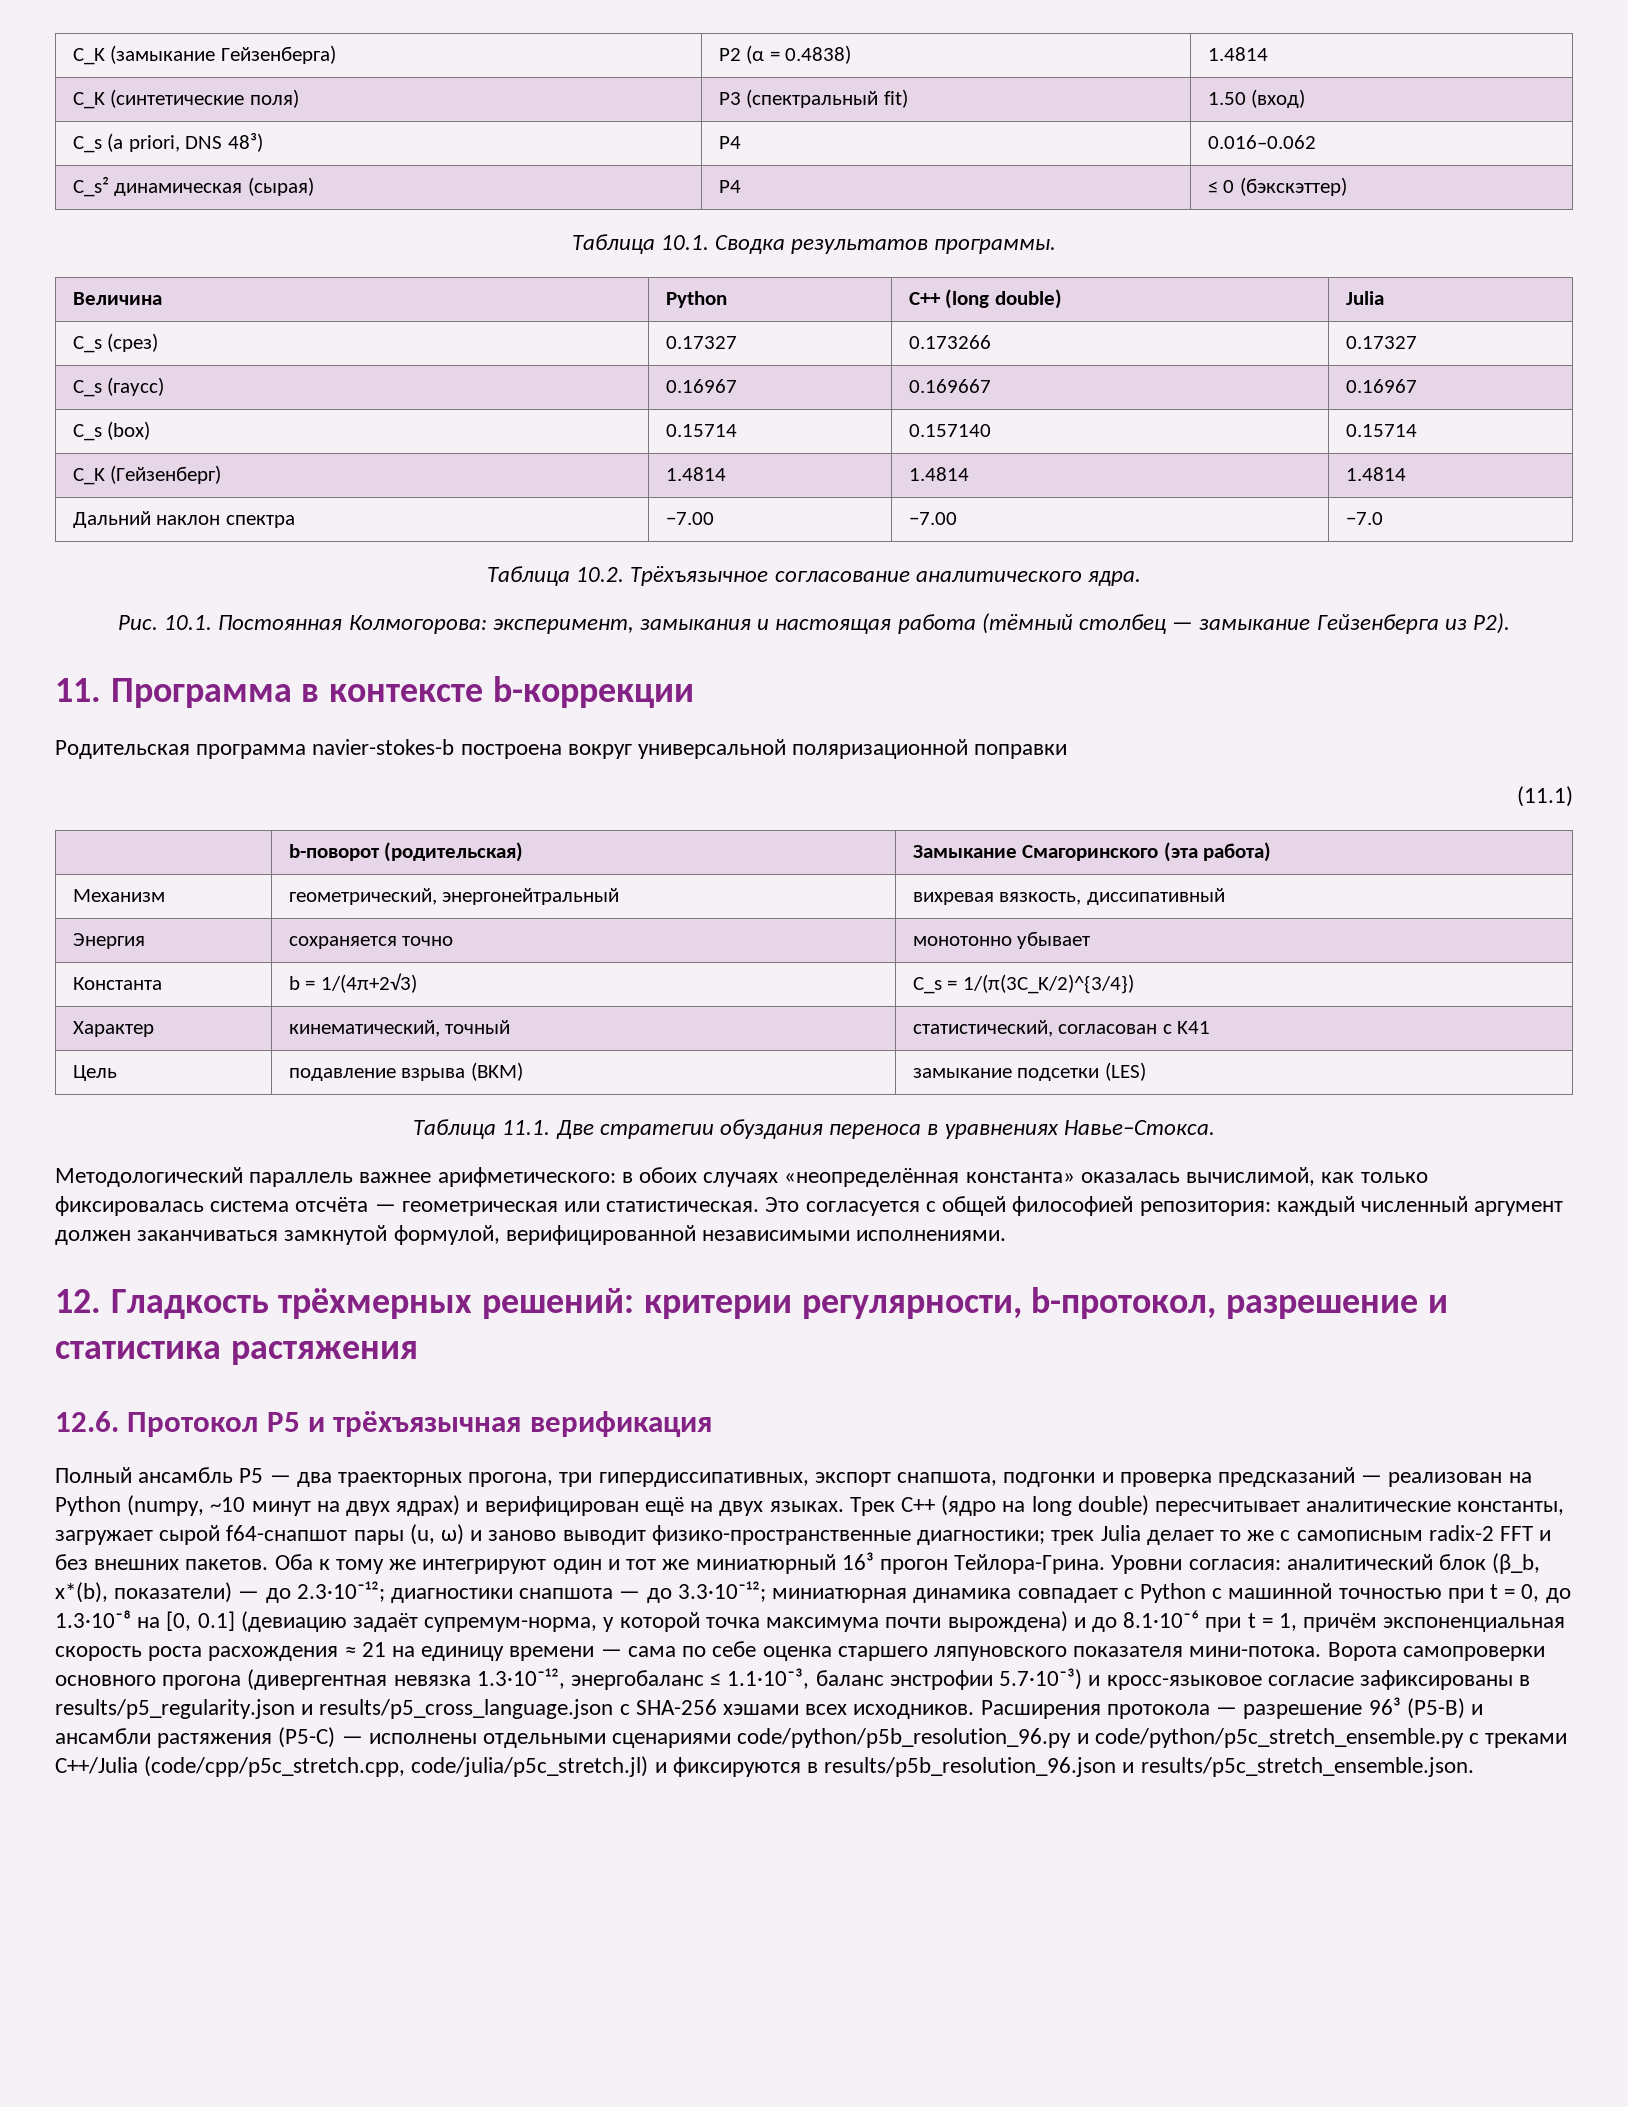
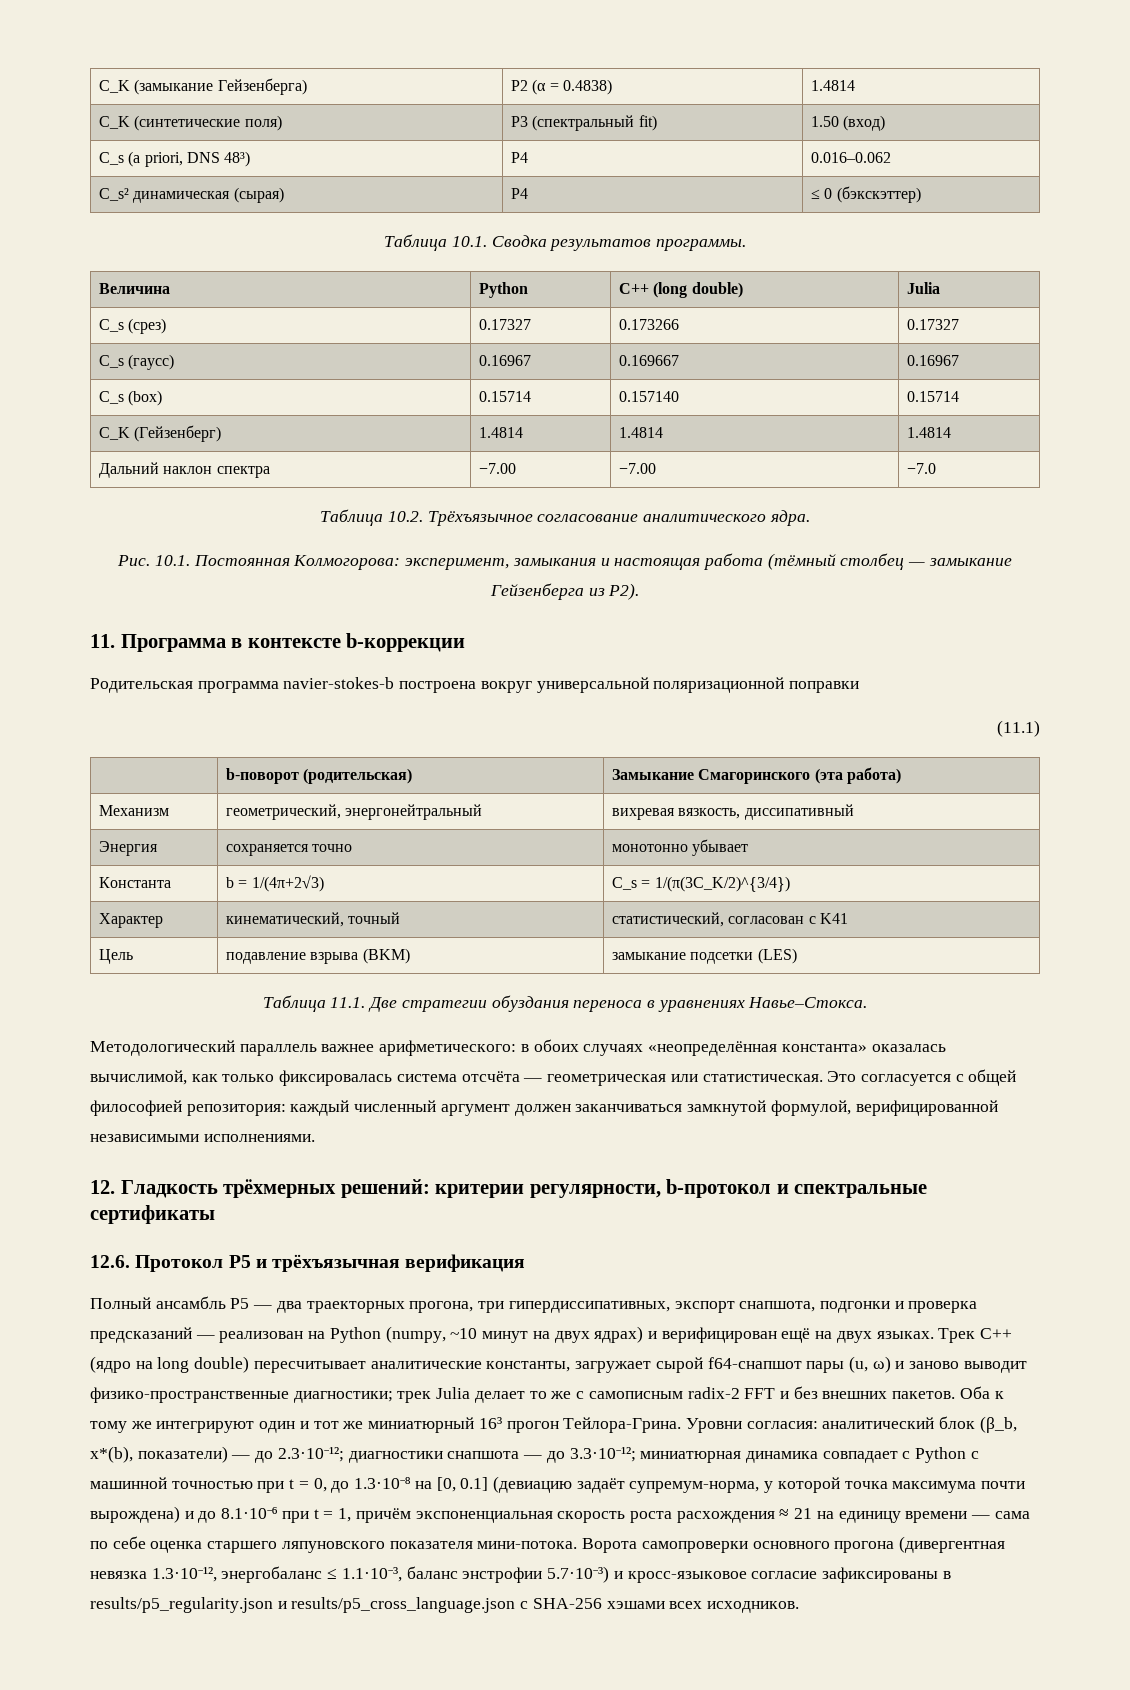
- 12. Гладкость трёхмерных решений: критерии регулярности, b-протокол, разрешение и статистика растяжения
+ 12. Гладкость трёхмерных решений: критерии регулярности, b-протокол и спектральные сертификаты
- Расширения протокола — разрешение 96³ (P5-B) и ансамбли растяжения (P5-C) — исполнены отдельными сценариями code/python/p5b_resolution_96.py и code/python/p5c_stretch_ensemble.py с треками C++/Julia (code/cpp/p5c_stretch.cpp, code/julia/p5c_stretch.jl) и фиксируются в results/p5b_resolution_96.json и results/p5c_stretch_ensemble.json.

